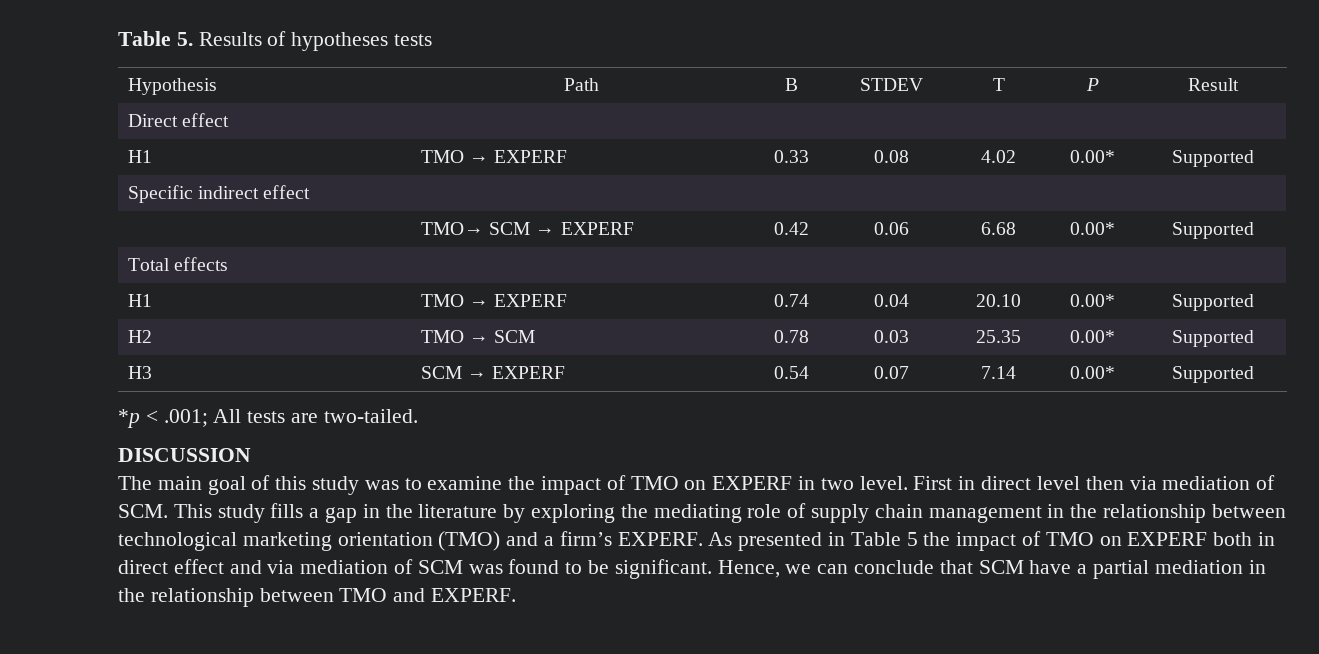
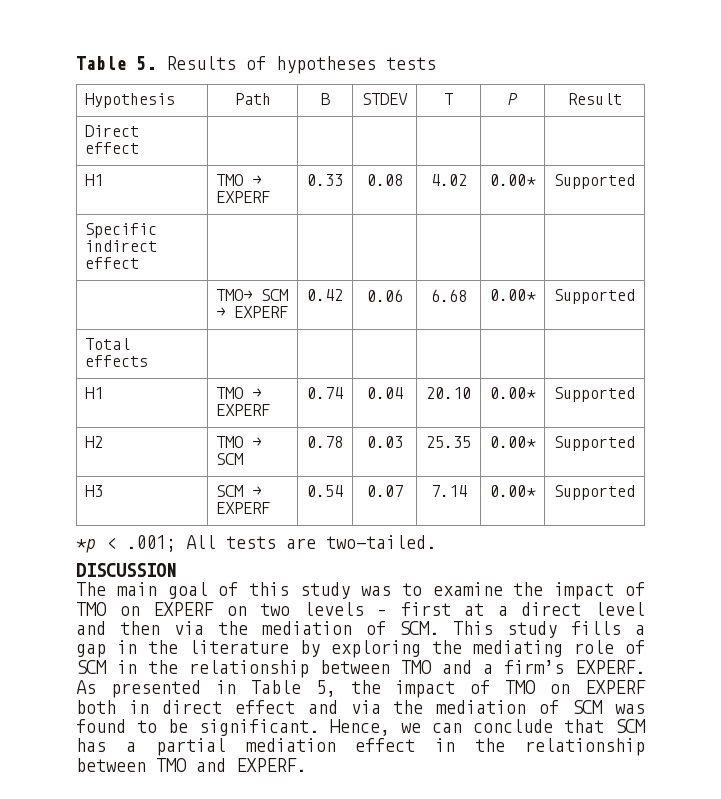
- The main goal of this study was to examine the impact of TMO on EXPERF in two level. First in direct level then via mediation of SCM. This study fills a gap in the literature by exploring the mediating role of supply chain management in the relationship between technological marketing orientation (TMO) and a firm’s EXPERF.
+ The main goal of this study was to examine the impact of TMO on EXPERF on two levels – first at a direct level and then via the mediation of SCM. This study fills a gap in the literature by exploring the mediating role of SCM in the relationship between TMO and a firm’s EXPERF.
- As presented in Table 5 the impact of TMO on EXPERF both in direct effect and via mediation of SCM was found to be significant.
+ As presented in Table 5, the impact of TMO on EXPERF both in direct effect and via the mediation of SCM was found to be significant.
- Hence, we can conclude that SCM have a partial mediation in the relationship between TMO and EXPERF.
+ Hence, we can conclude that SCM has a partial mediation effect in the relationship between TMO and EXPERF.

